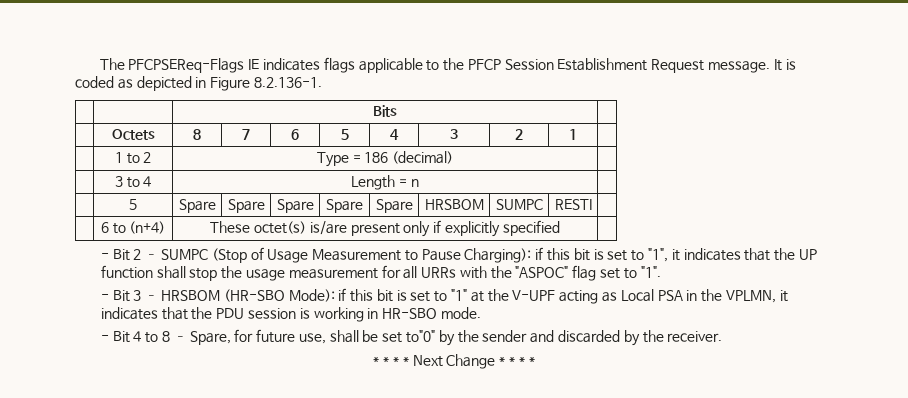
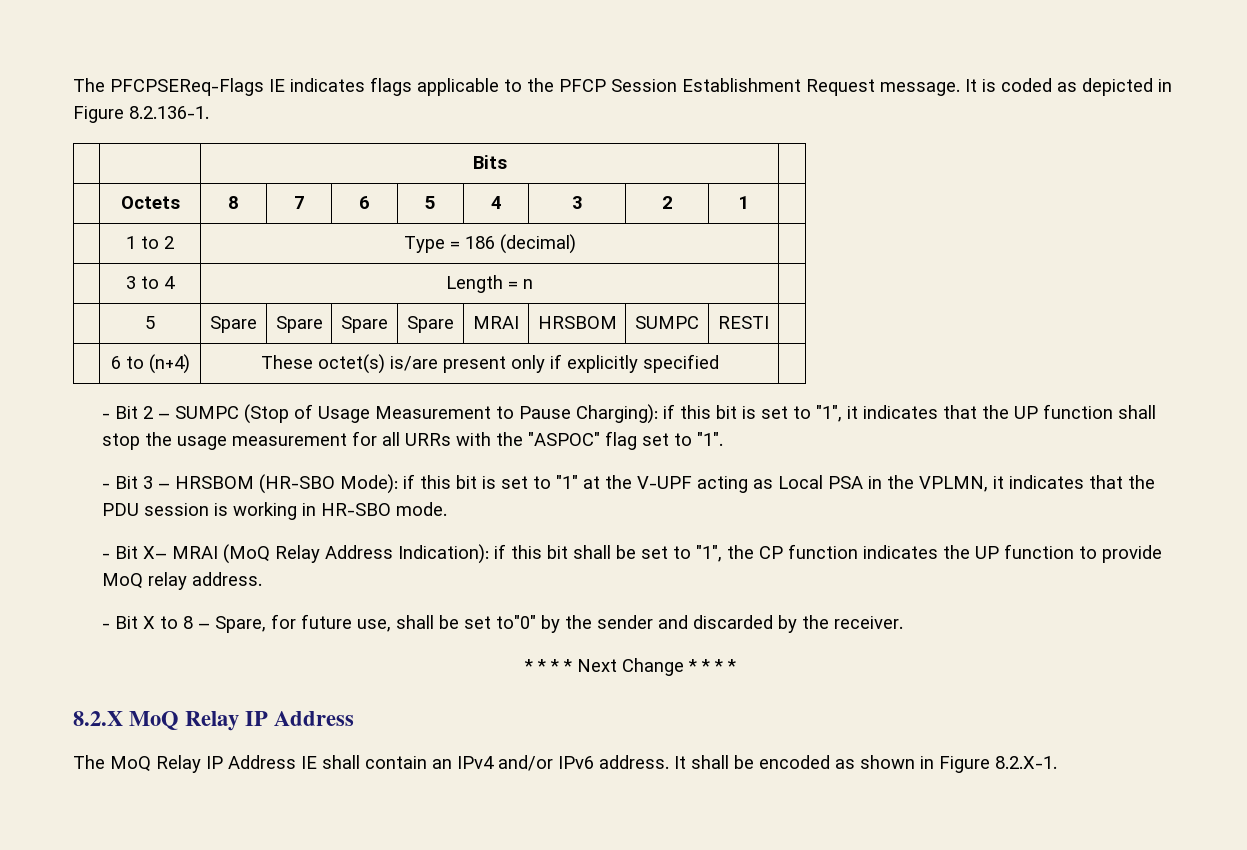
- | 5 | Spare | Spare | Spare | Spare | Spare | HRSBOM | SUMPC | RESTI |
+ | 5 | Spare | Spare | Spare | Spare | MRAI | HRSBOM | SUMPC | RESTI |
- - Bit 4 to 8 – Spare, for future use, shall be set to"0" by the sender and discarded by the receiver.
+ - Bit X– MRAI (MoQ Relay Address Indication): if this bit shall be set to "1", the CP function indicates the UP function to provide MoQ relay address.
+ - Bit X to 8 – Spare, for future use, shall be set to"0" by the sender and discarded by the receiver.
+ 8.2.X MoQ Relay IP Address
+ The MoQ Relay IP Address IE shall contain an IPv4 and/or IPv6 address. It shall be encoded as shown in Figure 8.2.X-1.

